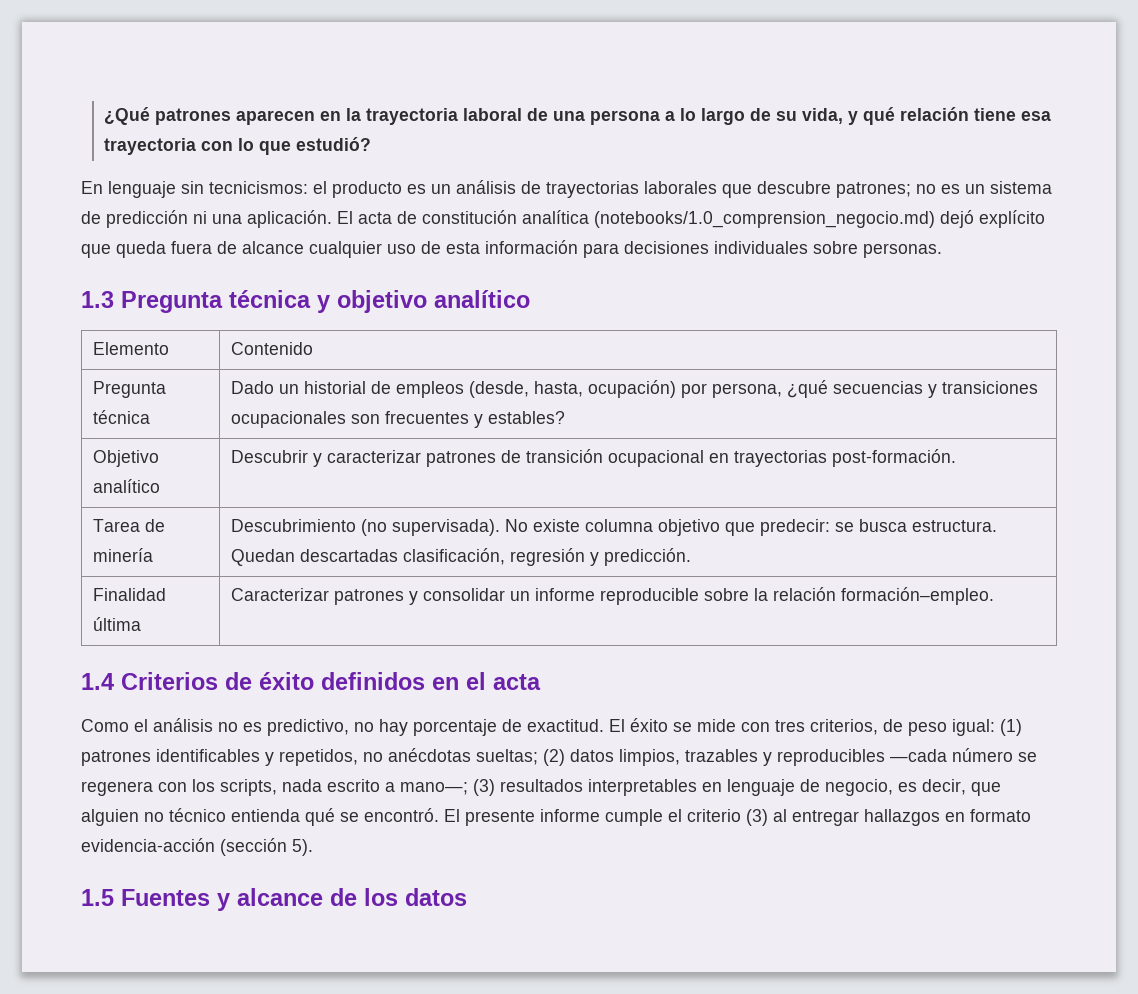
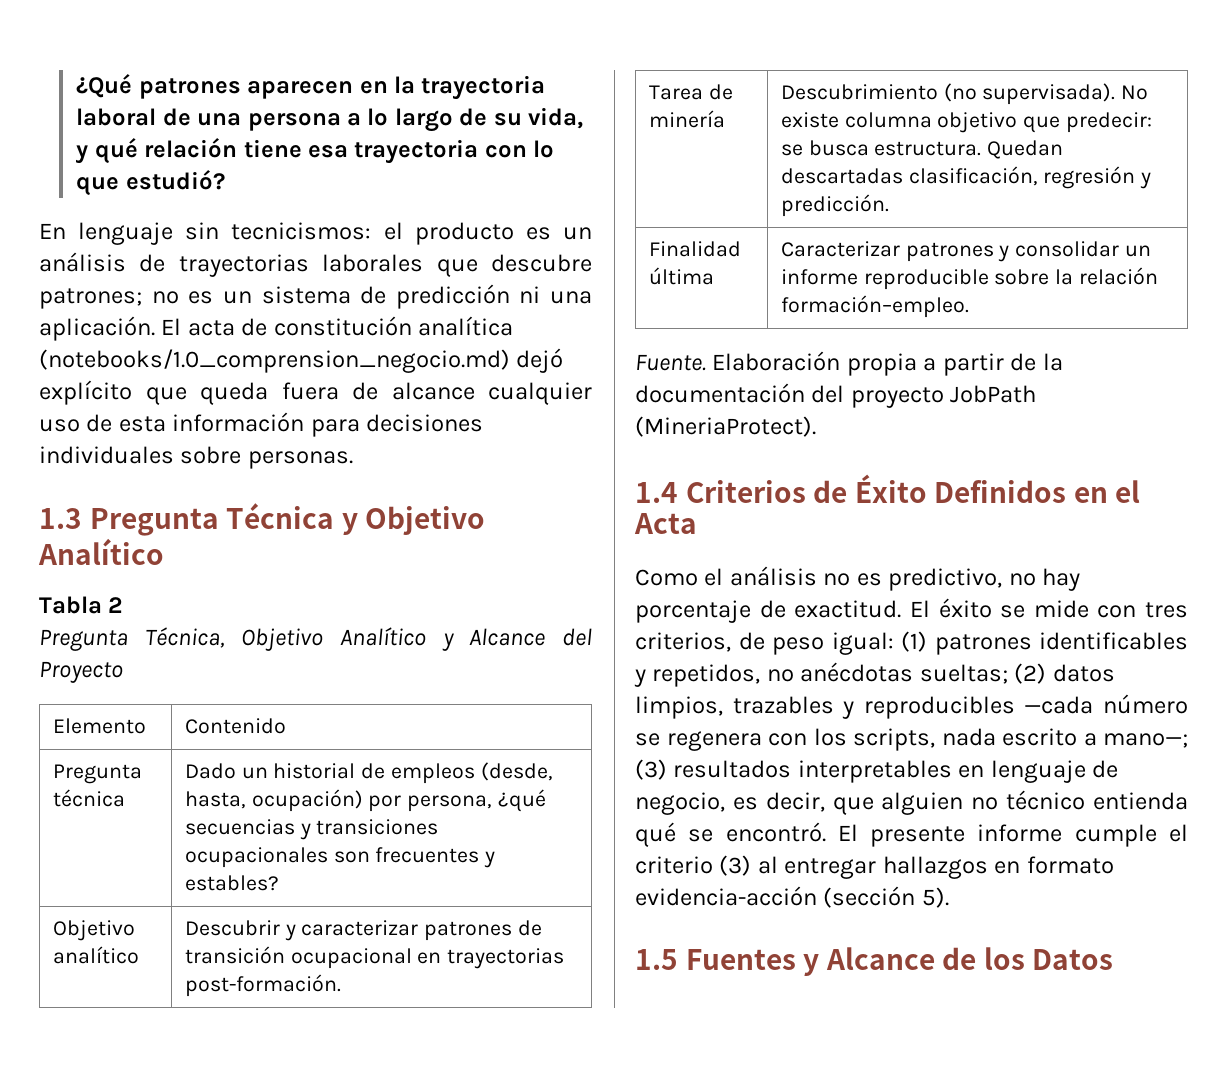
- 1.3 Pregunta técnica y objetivo analítico
+ 1.3 Pregunta Técnica y Objetivo Analítico
+ Tabla 2
+ Pregunta Técnica, Objetivo Analítico y Alcance del Proyecto
+ Fuente. Elaboración propia a partir de la documentación del proyecto JobPath (MineriaProtect).
- 1.4 Criterios de éxito definidos en el acta
+ 1.4 Criterios de Éxito Definidos en el Acta
- 1.5 Fuentes y alcance de los datos
+ 1.5 Fuentes y Alcance de los Datos

